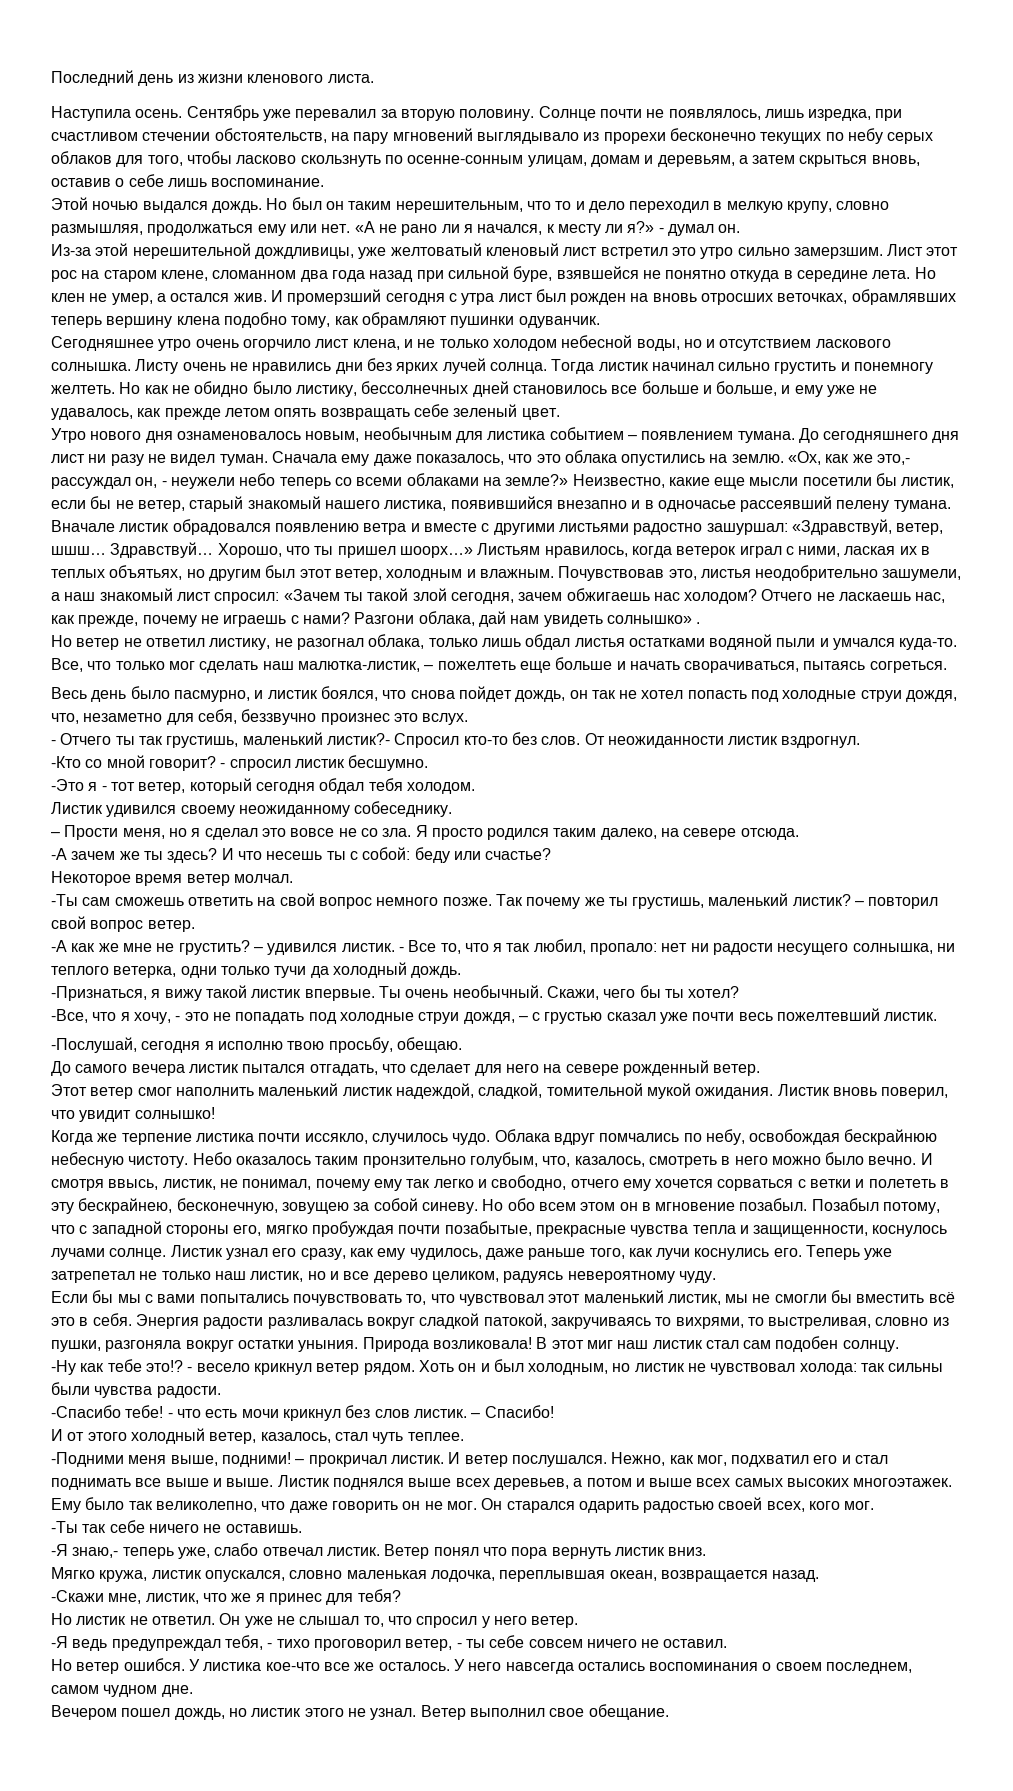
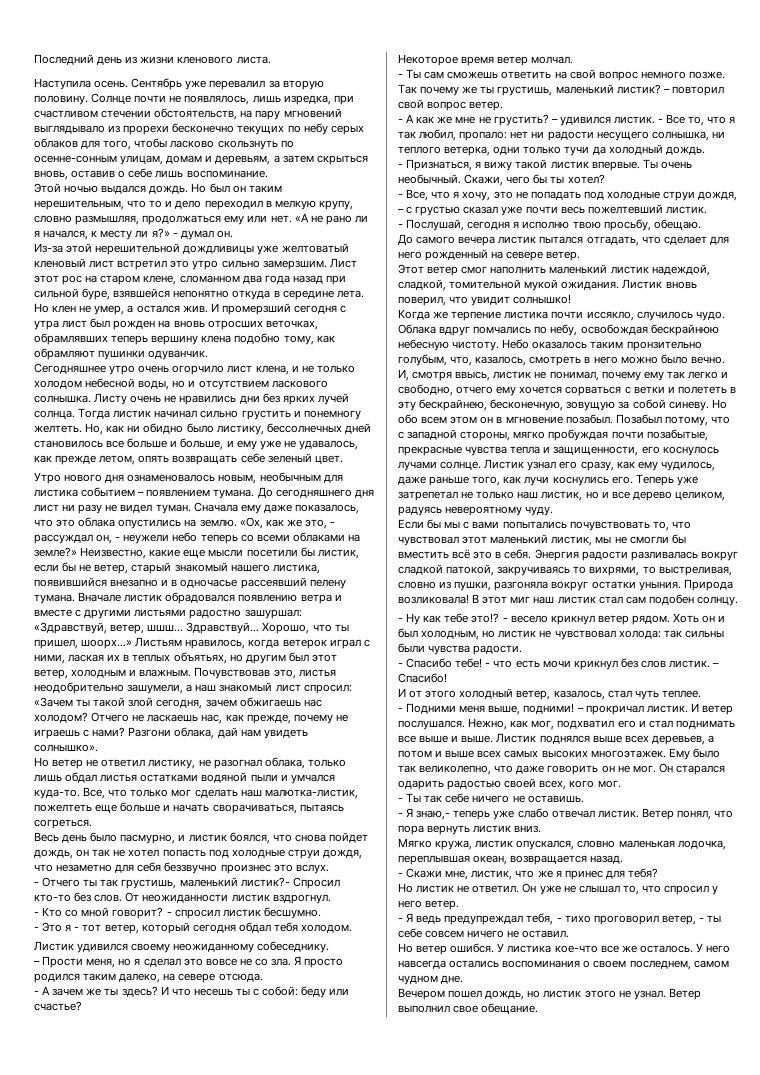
- Из-за этой нерешительной дождливицы, уже желтоватый кленовый лист встретил это утро сильно замерзшим.
+ Из-за этой нерешительной дождливицы уже желтоватый кленовый лист встретил это утро сильно замерзшим.
- Лист этот рос на старом клене, сломанном два года назад при сильной буре, взявшейся не понятно откуда в середине лета.
+ Лист этот рос на старом клене, сломанном два года назад при сильной буре, взявшейся непонятно откуда в середине лета.
- Но как не обидно было листику, бессолнечных дней становилось все больше и больше, и ему уже не удавалось, как прежде летом опять возвращать себе зеленый цвет.
+ Но, как ни обидно было листику, бессолнечных дней становилось все больше и больше, и ему уже не удавалось, как прежде летом, опять возвращать себе зеленый цвет.
- «Ох, как же это,- рассуждал он, - неужели небо теперь со всеми облаками на земле?»
+ «Ох, как же это, - рассуждал он, - неужели небо теперь со всеми облаками на земле?»
- Хорошо, что ты пришел шоорх…»
+ Хорошо, что ты пришел, шоорх…»
- Разгони облака, дай нам увидеть солнышко» .
+ Разгони облака, дай нам увидеть солнышко».
- Все, что только мог сделать наш малютка-листик, – пожелтеть еще больше и начать сворачиваться, пытаясь согреться.
+ Все, что только мог сделать наш малютка-листик, пожелтеть еще больше и начать сворачиваться, пытаясь согреться.
- Весь день было пасмурно, и листик боялся, что снова пойдет дождь, он так не хотел попасть под холодные струи дождя, что, незаметно для себя, беззвучно произнес это вслух.
+ Весь день было пасмурно, и листик боялся, что снова пойдет дождь, он так не хотел попасть под холодные струи дождя, что незаметно для себя беззвучно произнес это вслух.
- -Кто со мной говорит?
+ - Кто со мной говорит?
- -Это я - тот ветер, который сегодня обдал тебя холодом.
+ - Это я - тот ветер, который сегодня обдал тебя холодом.
- -А зачем же ты здесь?
+ - А зачем же ты здесь?
- -Ты сам сможешь ответить на свой вопрос немного позже.
+ - Ты сам сможешь ответить на свой вопрос немного позже.
- -А как же мне не грустить?
+ - А как же мне не грустить?
- -Признаться, я вижу такой листик впервые.
+ - Признаться, я вижу такой листик впервые.
- -Все, что я хочу, - это не попадать под холодные струи дождя, – с грустью сказал уже почти весь пожелтевший листик.
+ - Все, что я хочу, это не попадать под холодные струи дождя, – с грустью сказал уже почти весь пожелтевший листик.
- -Послушай, сегодня я исполню твою просьбу, обещаю.
+ - Послушай, сегодня я исполню твою просьбу, обещаю.
- До самого вечера листик пытался отгадать, что сделает для него на севере рожденный ветер.
+ До самого вечера листик пытался отгадать, что сделает для него рожденный на севере ветер.
- И смотря ввысь, листик, не понимал, почему ему так легко и свободно, отчего ему хочется сорваться с ветки и полететь в эту бескрайнею, бесконечную, зовущею за собой синеву.
+ И, смотря ввысь, листик не понимал, почему ему так легко и свободно, отчего ему хочется сорваться с ветки и полететь в эту бескрайнею, бесконечную, зовущую за собой синеву.
- Позабыл потому, что с западной стороны его, мягко пробуждая почти позабытые, прекрасные чувства тепла и защищенности, коснулось лучами солнце.
+ Позабыл потому, что с западной стороны, мягко пробуждая почти позабытые, прекрасные чувства тепла и защищенности, его коснулось лучами солнце.
- -Ну как тебе это!?
+ - Ну как тебе это!?
- -Спасибо тебе!
+ - Спасибо тебе!
- -Подними меня выше, подними!
+ - Подними меня выше, подними!
- -Ты так себе ничего не оставишь.
+ - Ты так себе ничего не оставишь.
- -Я знаю,- теперь уже, слабо отвечал листик.
+ - Я знаю,- теперь уже слабо отвечал листик.
- Ветер понял что пора вернуть листик вниз.
+ Ветер понял, что пора вернуть листик вниз.
- -Скажи мне, листик, что же я принес для тебя?
+ - Скажи мне, листик, что же я принес для тебя?
- -Я ведь предупреждал тебя, - тихо проговорил ветер, - ты себе совсем ничего не оставил.
+ - Я ведь предупреждал тебя, - тихо проговорил ветер, - ты себе совсем ничего не оставил.

